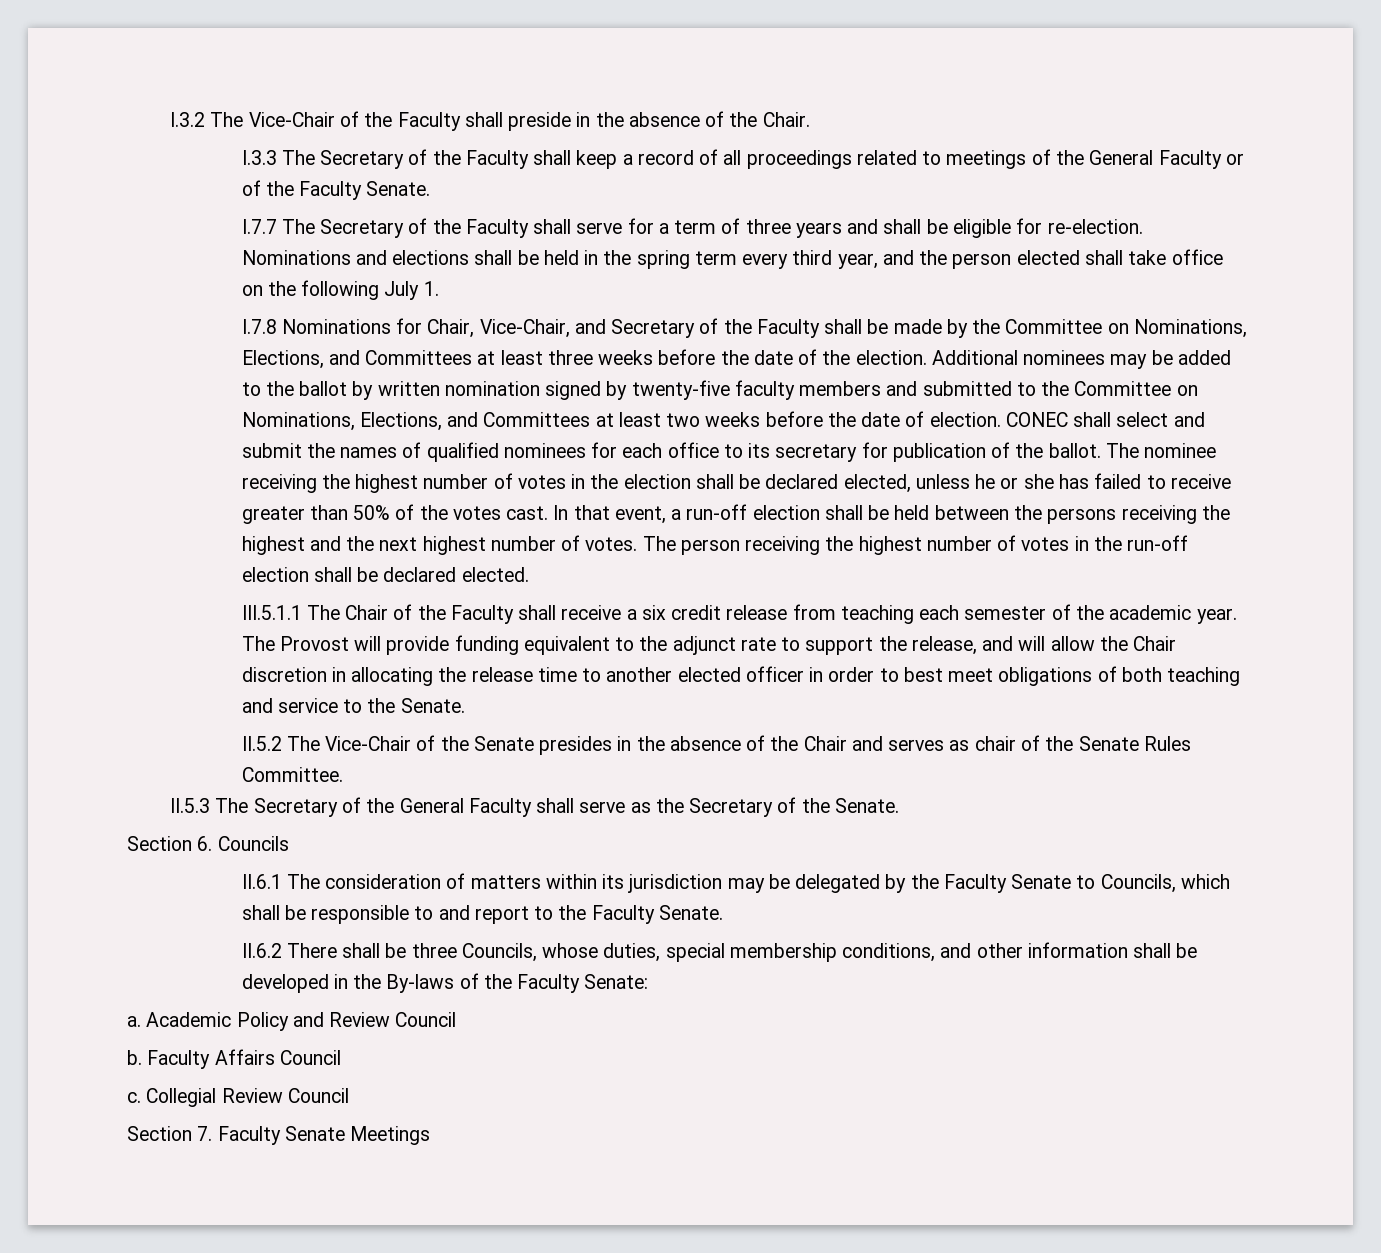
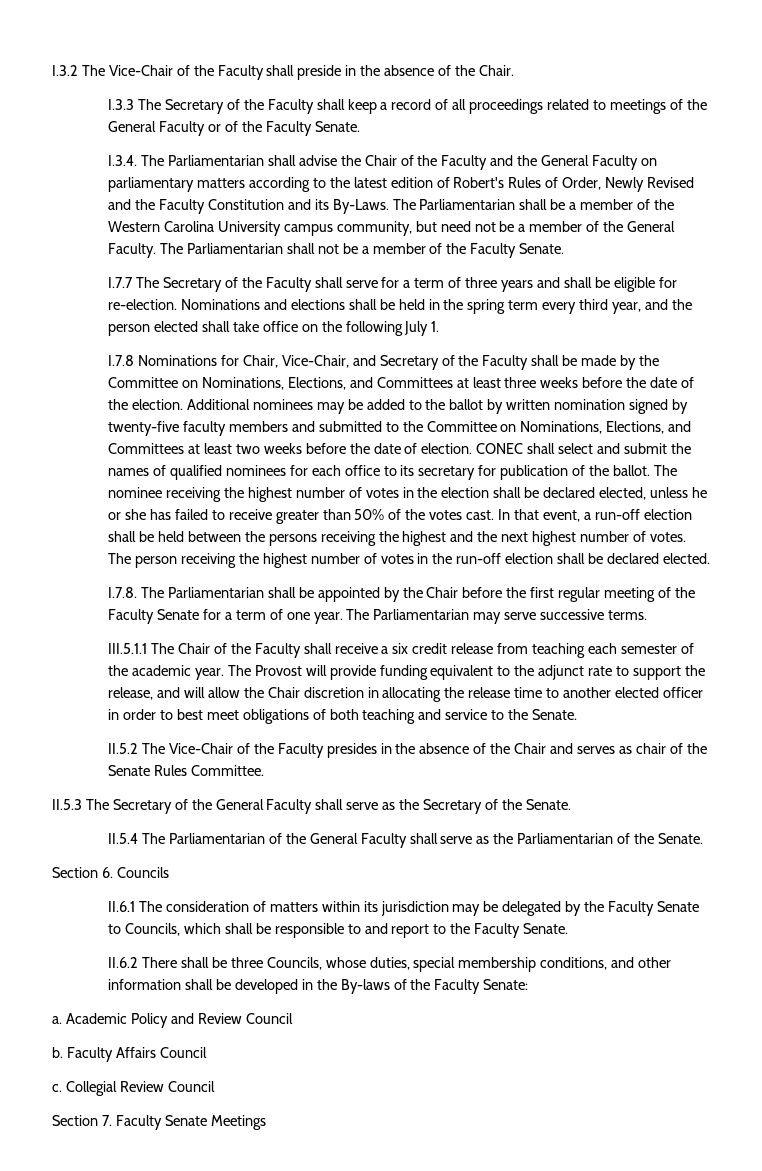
+ I.3.4. The Parliamentarian shall advise the Chair of the Faculty and the General Faculty on parliamentary matters according to the latest edition of Robert's Rules of Order, Newly Revised and the Faculty Constitution and its By-Laws. The Parliamentarian shall be a member of the Western Carolina University campus community, but need not be a member of the General Faculty. The Parliamentarian shall not be a member of the Faculty Senate.
+ I.7.8. The Parliamentarian shall be appointed by the Chair before the first regular meeting of the Faculty Senate for a term of one year. The Parliamentarian may serve successive terms.
- II.5.2 The Vice-Chair of the Senate presides in the absence of the Chair and serves as chair of the Senate Rules Committee.
+ II.5.2 The Vice-Chair of the Faculty presides in the absence of the Chair and serves as chair of the Senate Rules Committee.
+ II.5.4 The Parliamentarian of the General Faculty shall serve as the Parliamentarian of the Senate.

